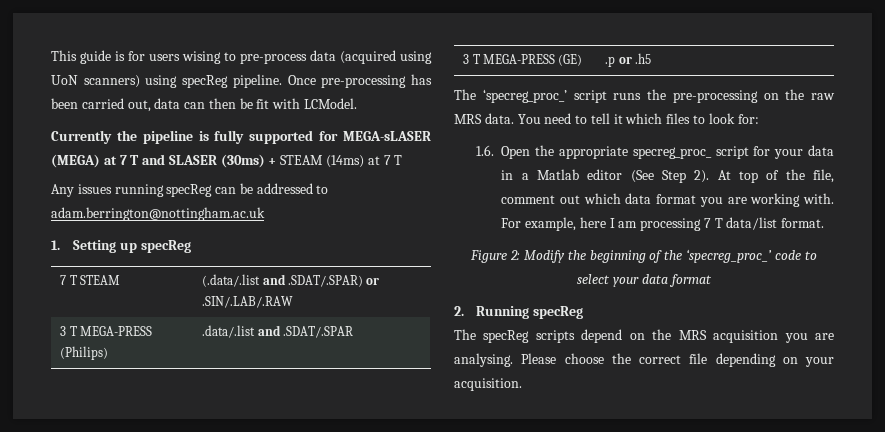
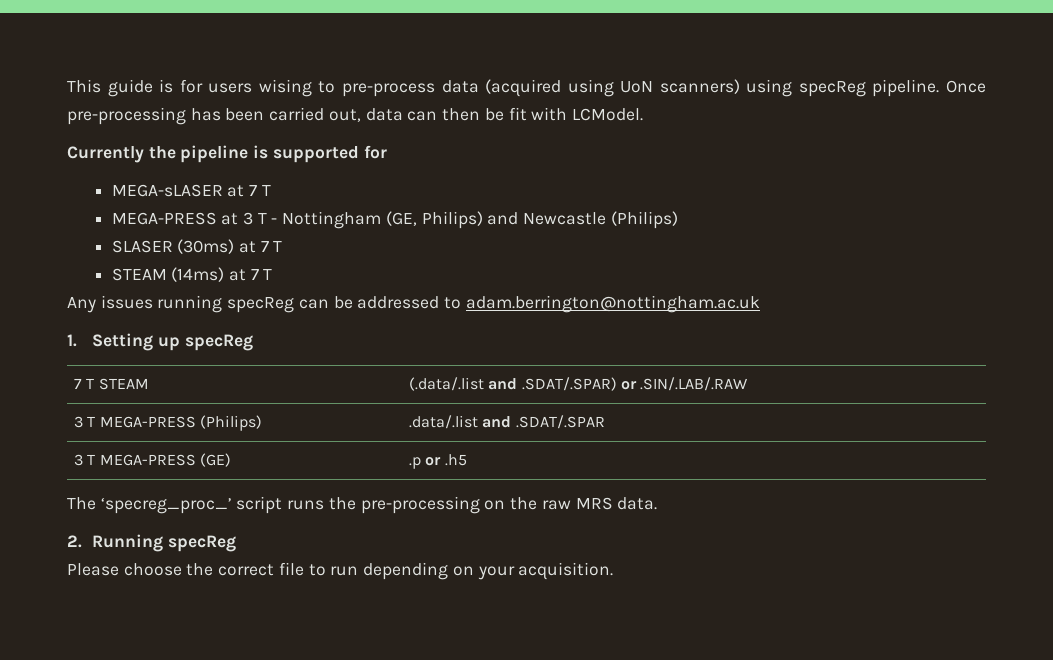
- Currently the pipeline is fully supported for MEGA-sLASER (MEGA) at 7 T and SLASER (30ms) + STEAM (14ms) at 7 T
+ Currently the pipeline is supported for
+ MEGA-sLASER at 7 T
+ MEGA-PRESS at 3 T - Nottingham (GE, Philips) and Newcastle (Philips)
+ SLASER (30ms) at 7 T
+ STEAM (14ms) at 7 T
- The ‘specreg_proc_’ script runs the pre-processing on the raw MRS data. You need to tell it which files to look for:
- 1.6. Open the appropriate specreg_proc_ script for your data in a Matlab editor (See Step 2). At top of the file, comment out which data format you are working with. For example, here I am processing 7 T data/list format.
- Figure 2: Modify the beginning of the ‘specreg_proc_’ code to select your data format
+ The ‘specreg_proc_’ script runs the pre-processing on the raw MRS data.
  2. Running specReg
- The specReg scripts depend on the MRS acquisition you are analysing. Please choose the correct file depending on your acquisition.
+ Please choose the correct file to run depending on your acquisition.

